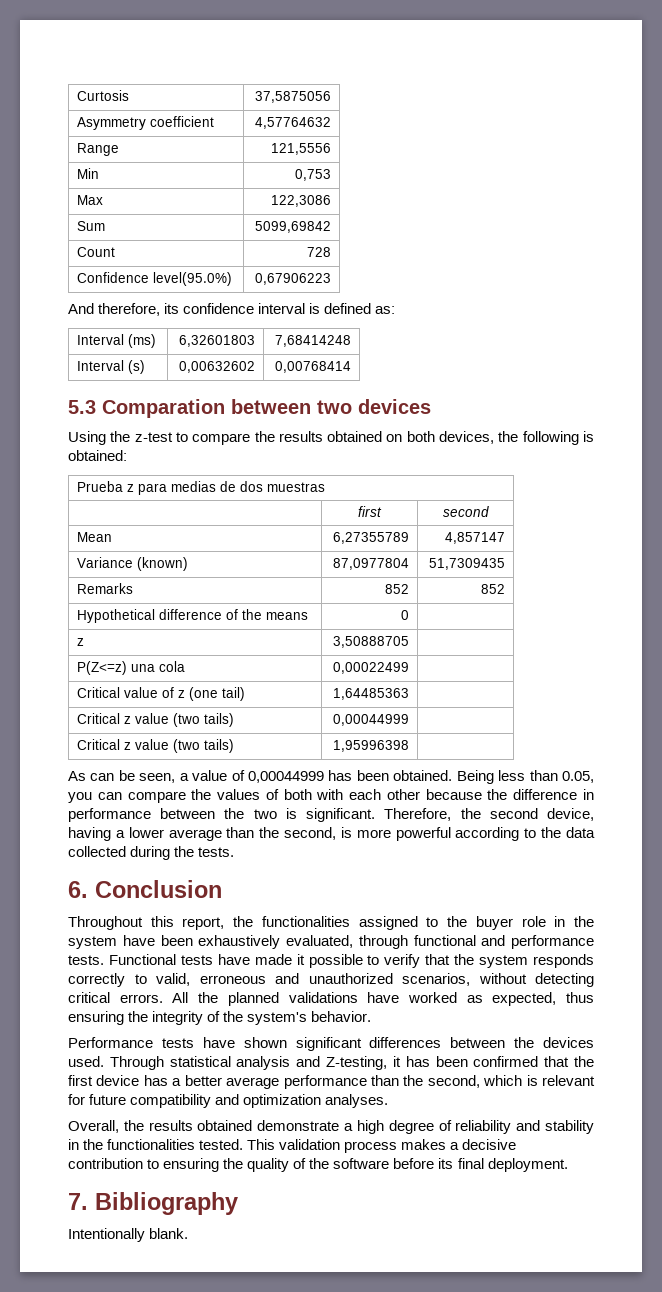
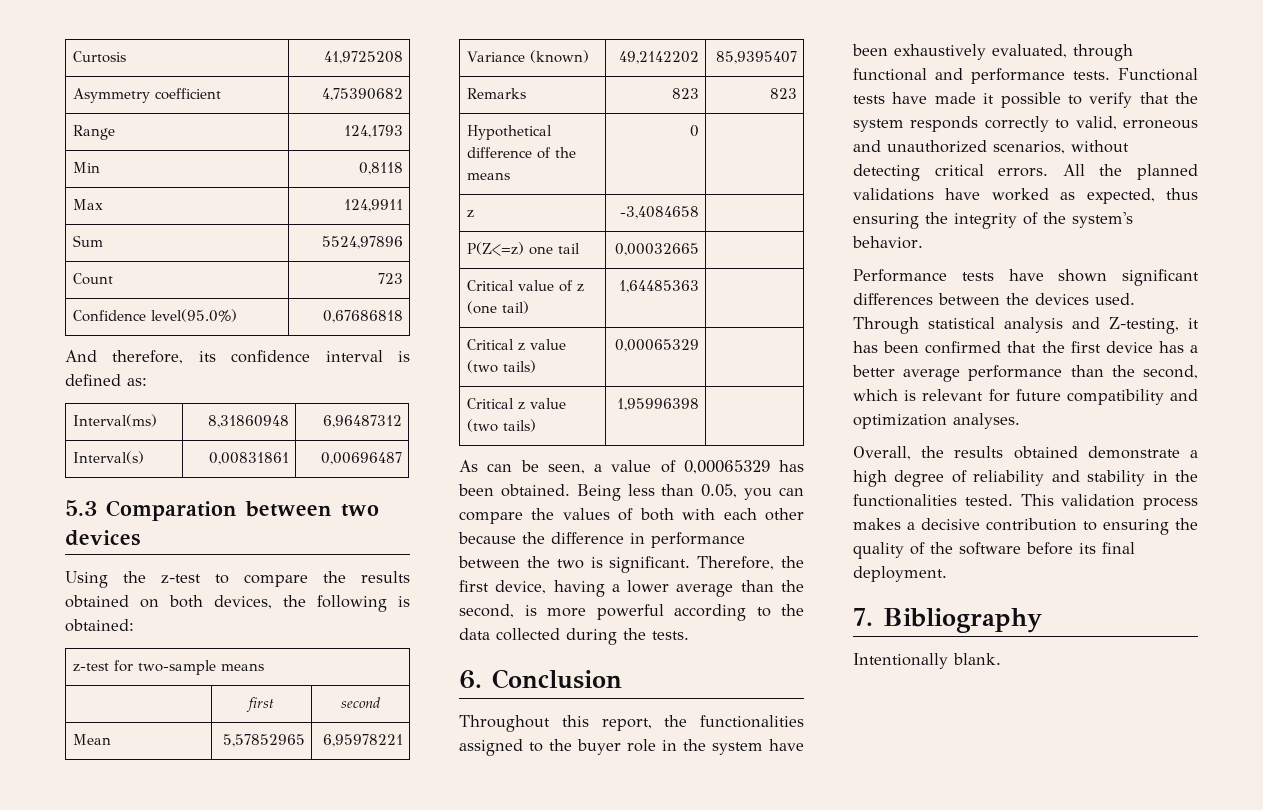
- Curtosis | 37,5875056
+ Curtosis | 41,9725208
- Asymmetry coefficient | 4,57764632
+ Asymmetry coefficient | 4,75390682
- Range | 121,5556
+ Range | 124,1793
- Min | 0,753
+ Min | 0,8118
- Max | 122,3086
+ Max | 124,9911
- Sum | 5099,69842
+ Sum | 5524,97896
- Count | 728
+ Count | 723
- Confidence level(95.0%) | 0,67906223
+ Confidence level(95.0%) | 0,67686818
- Interval (ms) | 6,32601803 | 7,68414248
- Interval (s) | 0,00632602 | 0,00768414
+ Interval(ms) | 8,31860948 | 6,96487312
+ Interval(s) | 0,00831861 | 0,00696487
- Prueba z para medias de dos muestras
+ z-test for two-sample means
- Mean | 6,27355789 | 4,857147
+ Mean | 5,57852965 | 6,95978221
- Variance (known) | 87,0977804 | 51,7309435
+ Variance (known) | 49,2142202 | 85,9395407
- Remarks | 852 | 852
+ Remarks | 823 | 823
- z | 3,50888705 |
+ z | -3,4084658 |
- P(Z<=z) una cola | 0,00022499 |
+ P(Z<=z) one tail | 0,00032665 |
- Critical z value (two tails) | 0,00044999 |
+ Critical z value (two tails) | 0,00065329 |
- As can be seen, a value of 0,00044999 has been obtained.
+ As can be seen, a value of 0,00065329 has been obtained.
- Therefore, the second device, having a lower average than the second, is more powerful according to the data collected during the tests.
+ Therefore, the first device, having a lower average than the second, is more powerful according to the data collected during the tests.

